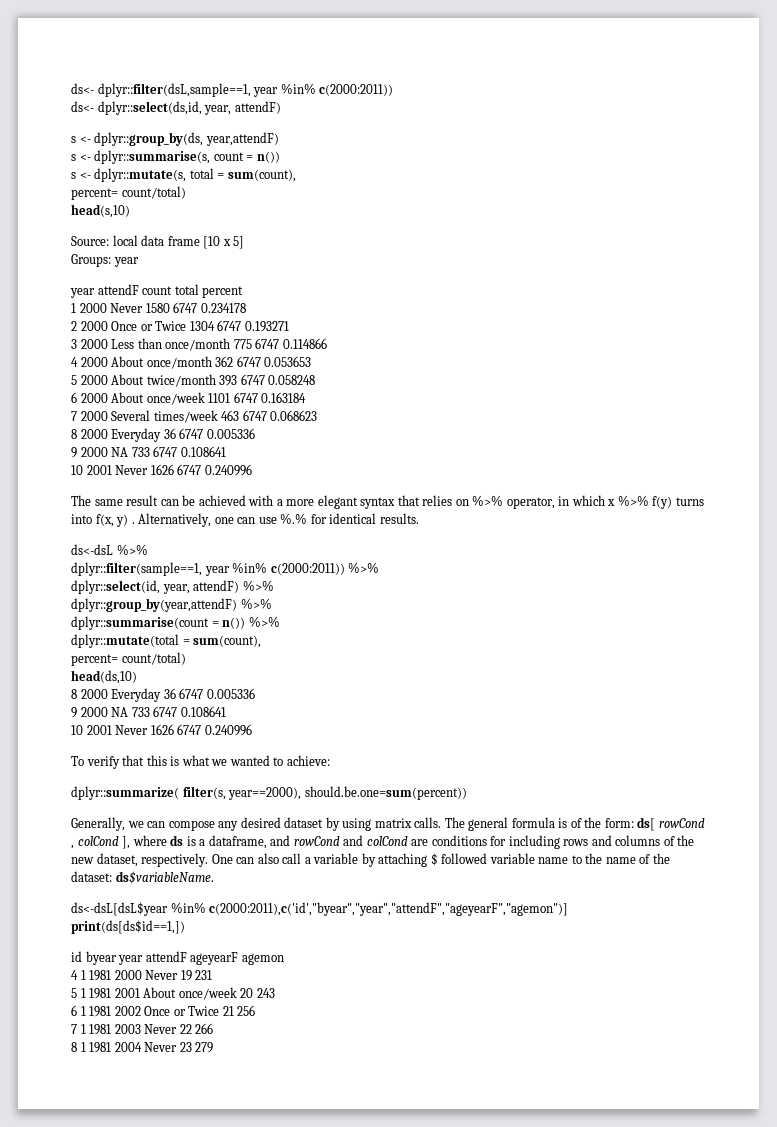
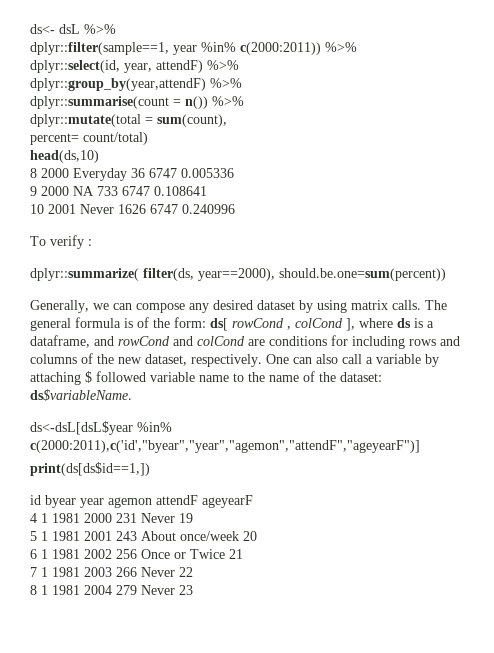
- ds<- dplyr::filter(dsL,sample==1, year %in% c(2000:2011))
- ds<- dplyr::select(ds,id, year, attendF)
- s <- dplyr::group_by(ds, year,attendF)
- s <- dplyr::summarise(s, count = n())
- s <- dplyr::mutate(s, total = sum(count),
- percent= count/total)
- head(s,10)
- Source: local data frame [10 x 5]
- Groups: year
- year attendF count total percent
- 1 2000 Never 1580 6747 0.234178
- 2 2000 Once or Twice 1304 6747 0.193271
- 3 2000 Less than once/month 775 6747 0.114866
- 4 2000 About once/month 362 6747 0.053653
- 5 2000 About twice/month 393 6747 0.058248
- 6 2000 About once/week 1101 6747 0.163184
- 7 2000 Several times/week 463 6747 0.068623
- 8 2000 Everyday 36 6747 0.005336
- 9 2000 NA 733 6747 0.108641
- 10 2001 Never 1626 6747 0.240996
- The same result can be achieved with a more elegant syntax that relies on %>% operator, in which x %>% f(y) turns into f(x, y) . Alternatively, one can use %.% for identical results.
- ds<-dsL %>%
+ ds<- dsL %>%
- To verify that this is what we wanted to achieve:
+ To verify :
- dplyr::summarize( filter(s, year==2000), should.be.one=sum(percent))
+ dplyr::summarize( filter(ds, year==2000), should.be.one=sum(percent))
- ds<-dsL[dsL$year %in% c(2000:2011),c('id',"byear","year","attendF","ageyearF","agemon")]
+ ds<-dsL[dsL$year %in% c(2000:2011),c('id',"byear","year","agemon","attendF","ageyearF")]
- id byear year attendF ageyearF agemon
+ id byear year agemon attendF ageyearF
- 4 1 1981 2000 Never 19 231
+ 4 1 1981 2000 231 Never 19
- 5 1 1981 2001 About once/week 20 243
+ 5 1 1981 2001 243 About once/week 20
- 6 1 1981 2002 Once or Twice 21 256
+ 6 1 1981 2002 256 Once or Twice 21
- 7 1 1981 2003 Never 22 266
+ 7 1 1981 2003 266 Never 22
- 8 1 1981 2004 Never 23 279
+ 8 1 1981 2004 279 Never 23

